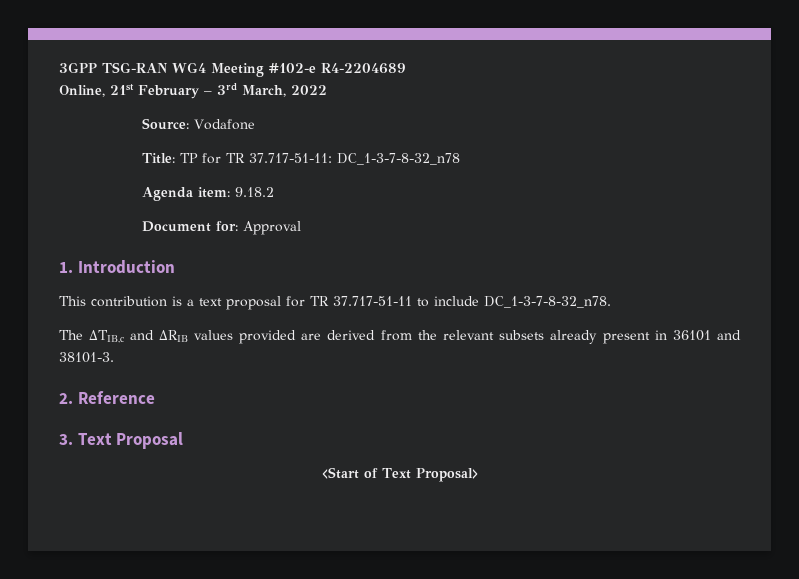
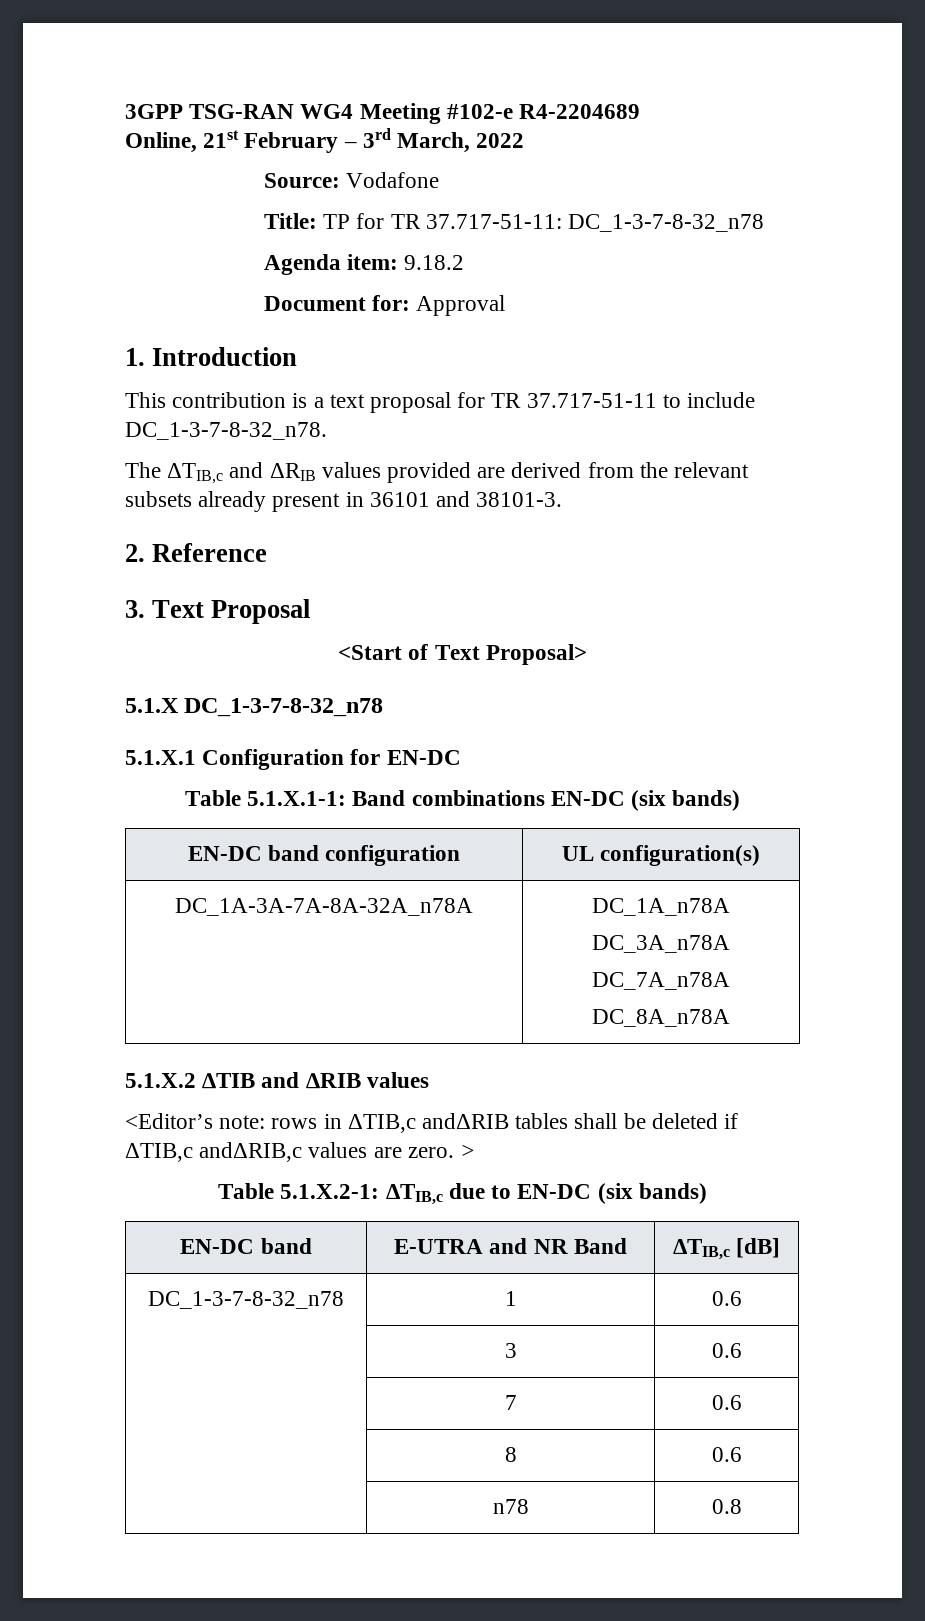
+ 5.1.X DC_1-3-7-8-32_n78
+ 5.1.X.1 Configuration for EN-DC
+ Table 5.1.X.1-1: Band combinations EN-DC (six bands)
+ EN-DC band configuration | UL configuration(s)
+ DC_1A-3A-7A-8A-32A_n78A | DC_1A_n78A
+ DC_3A_n78A
+ DC_7A_n78A
+ DC_8A_n78A
+ 5.1.X.2 ∆TIB and ∆RIB values
+ <Editor’s note: rows in ΔTIB,c andΔRIB tables shall be deleted if ΔTIB,c andΔRIB,c values are zero. >
+ Table 5.1.X.2-1: ΔTIB,c due to EN-DC (six bands)
+ EN-DC band | E-UTRA and NR Band | ΔTIB,c [dB]
+ DC_1-3-7-8-32_n78 | 1 | 0.6
+ | 3 | 0.6
+ | 7 | 0.6
+ | 8 | 0.6
+ | n78 | 0.8

